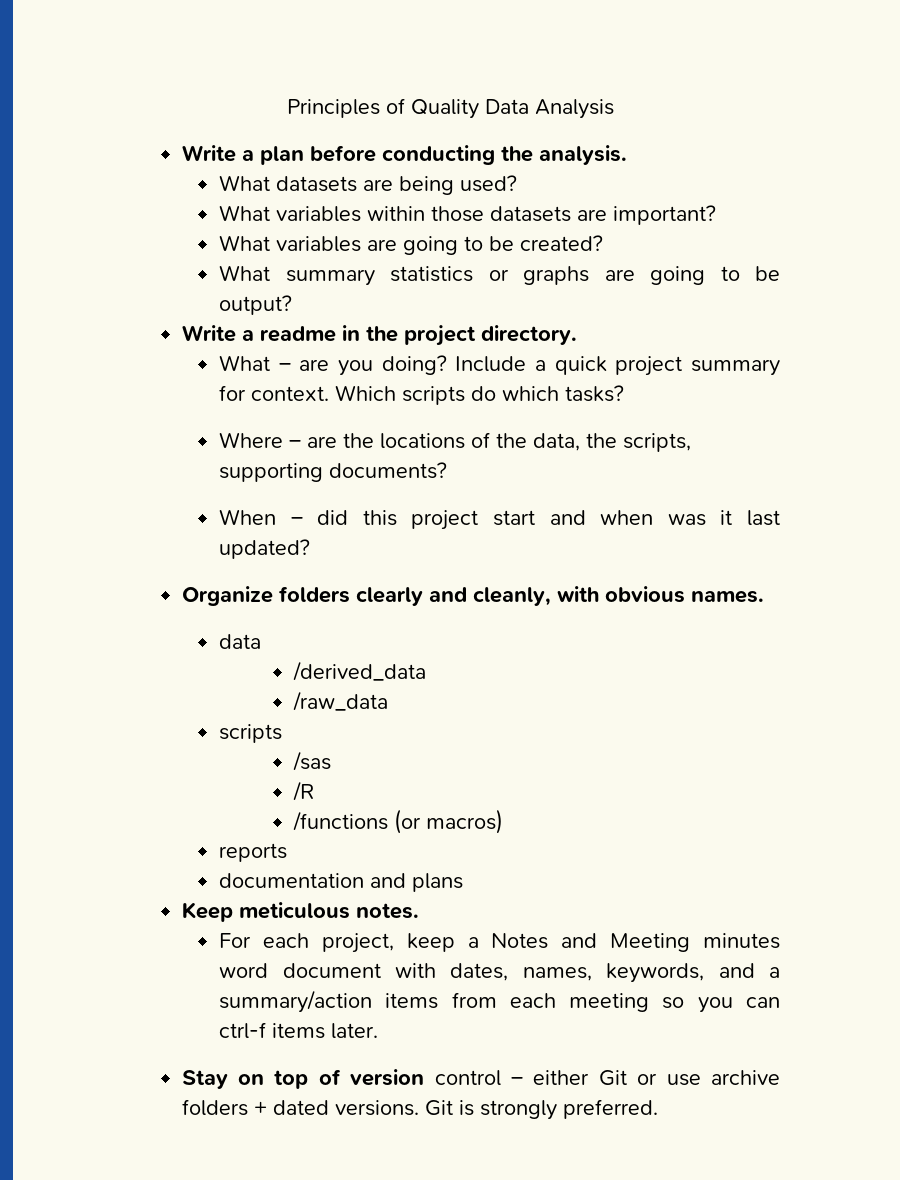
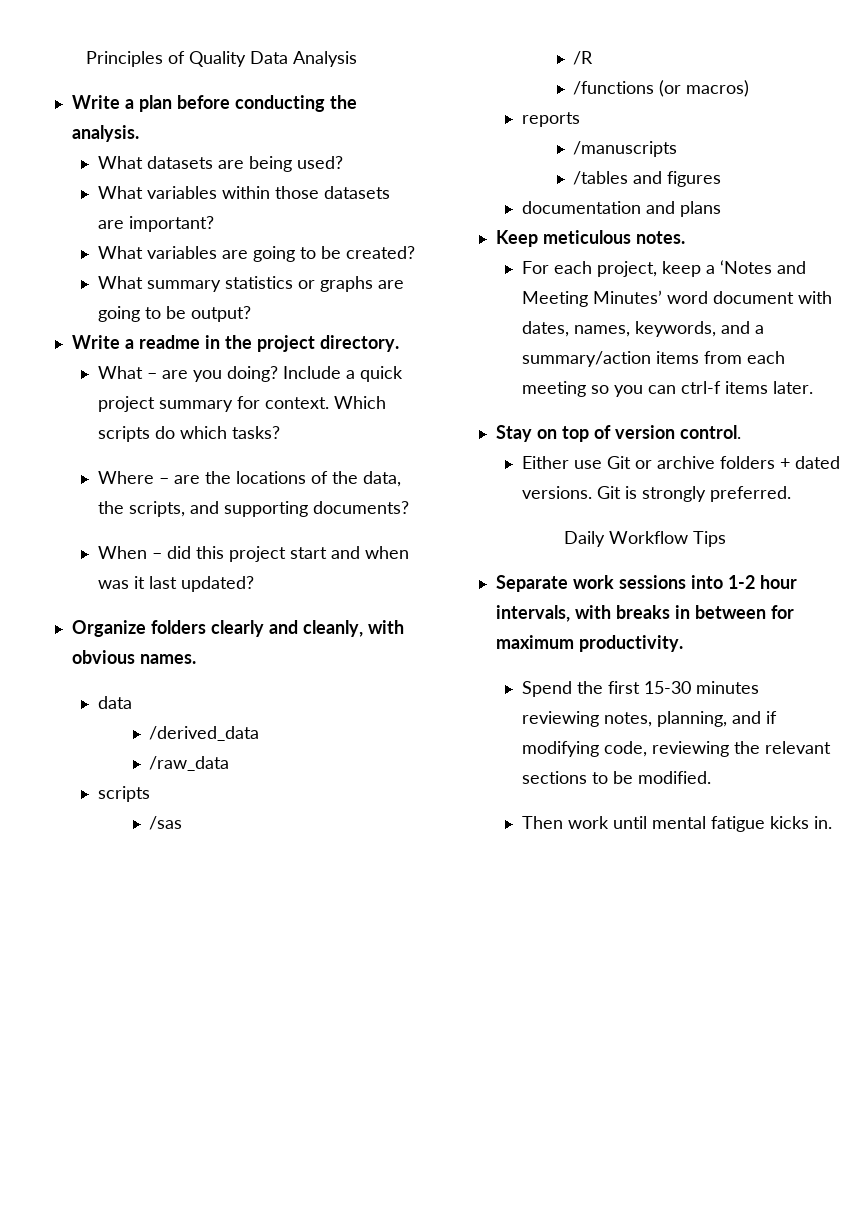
- Where – are the locations of the data, the scripts, supporting documents?
+ Where – are the locations of the data, the scripts, and supporting documents?
+ /manuscripts
+ /tables and figures
- For each project, keep a Notes and Meeting minutes word document with dates, names, keywords, and a summary/action items from each meeting so you can ctrl-f items later.
+ For each project, keep a ‘Notes and Meeting Minutes’ word document with dates, names, keywords, and a summary/action items from each meeting so you can ctrl-f items later.
- Stay on top of version control – either Git or use archive folders + dated versions.
+ Stay on top of version control.
+ Either use Git or archive folders + dated versions.
+ Daily Workflow Tips
+ Separate work sessions into 1-2 hour intervals, with breaks in between for maximum productivity.
+ Spend the first 15-30 minutes reviewing notes, planning, and if modifying code, reviewing the relevant sections to be modified.
+ Then work until mental fatigue kicks in.

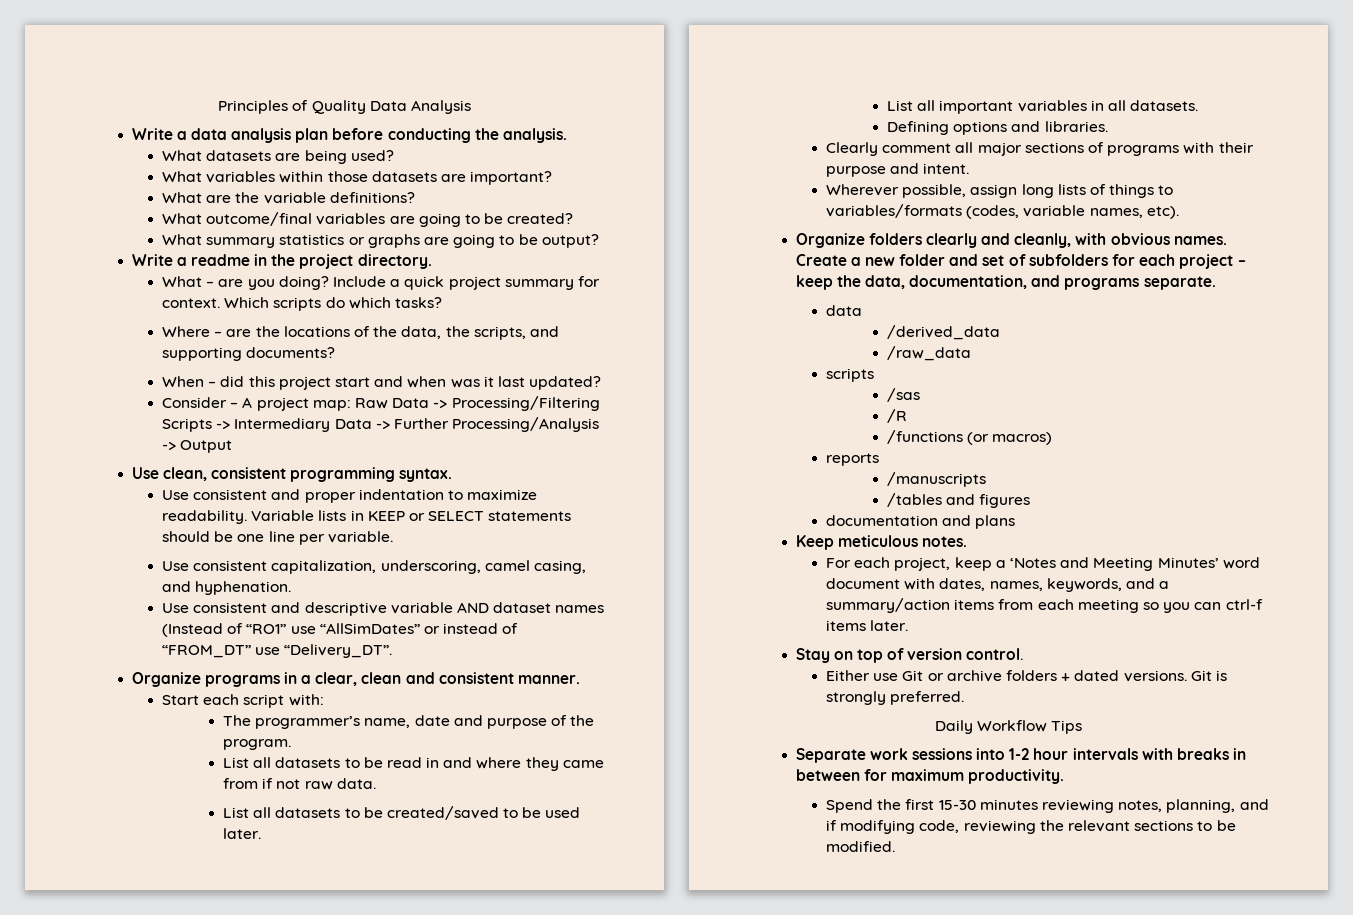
- Write a plan before conducting the analysis.
+ Write a data analysis plan before conducting the analysis.
- What variables are going to be created?
+ What are the variable definitions?
+ What outcome/final variables are going to be created?
+ Consider – A project map: Raw Data -> Processing/Filtering Scripts -> Intermediary Data -> Further Processing/Analysis -> Output
+ Use clean, consistent programming syntax.
+ Use consistent and proper indentation to maximize readability. Variable lists in KEEP or SELECT statements should be one line per variable.
+ Use consistent capitalization, underscoring, camel casing, and hyphenation.
+ Use consistent and descriptive variable AND dataset names (Instead of “RO1” use “AllSimDates” or instead of “FROM_DT” use “Delivery_DT”.
+ Organize programs in a clear, clean and consistent manner.
+ Start each script with:
+ The programmer’s name, date and purpose of the program.
+ List all datasets to be read in and where they came from if not raw data.
+ List all datasets to be created/saved to be used later.
+ List all important variables in all datasets.
+ Defining options and libraries.
+ Clearly comment all major sections of programs with their purpose and intent.
+ Wherever possible, assign long lists of things to variables/formats (codes, variable names, etc).
+ Create a new folder and set of subfolders for each project – keep the data, documentation, and programs separate.
- Separate work sessions into 1-2 hour intervals, with breaks in between for maximum productivity.
+ Separate work sessions into 1-2 hour intervals with breaks in between for maximum productivity.
- Then work until mental fatigue kicks in.

